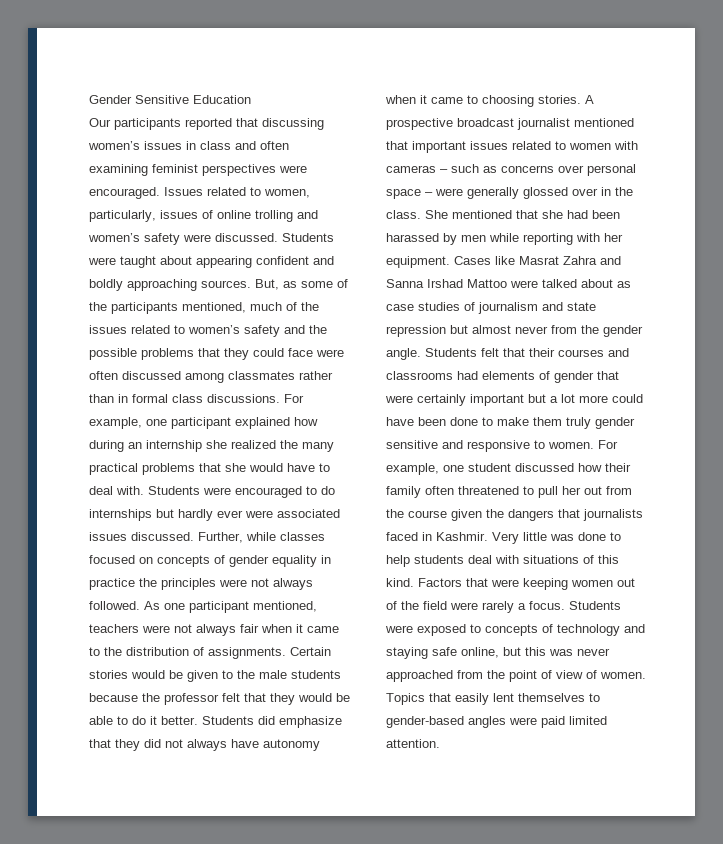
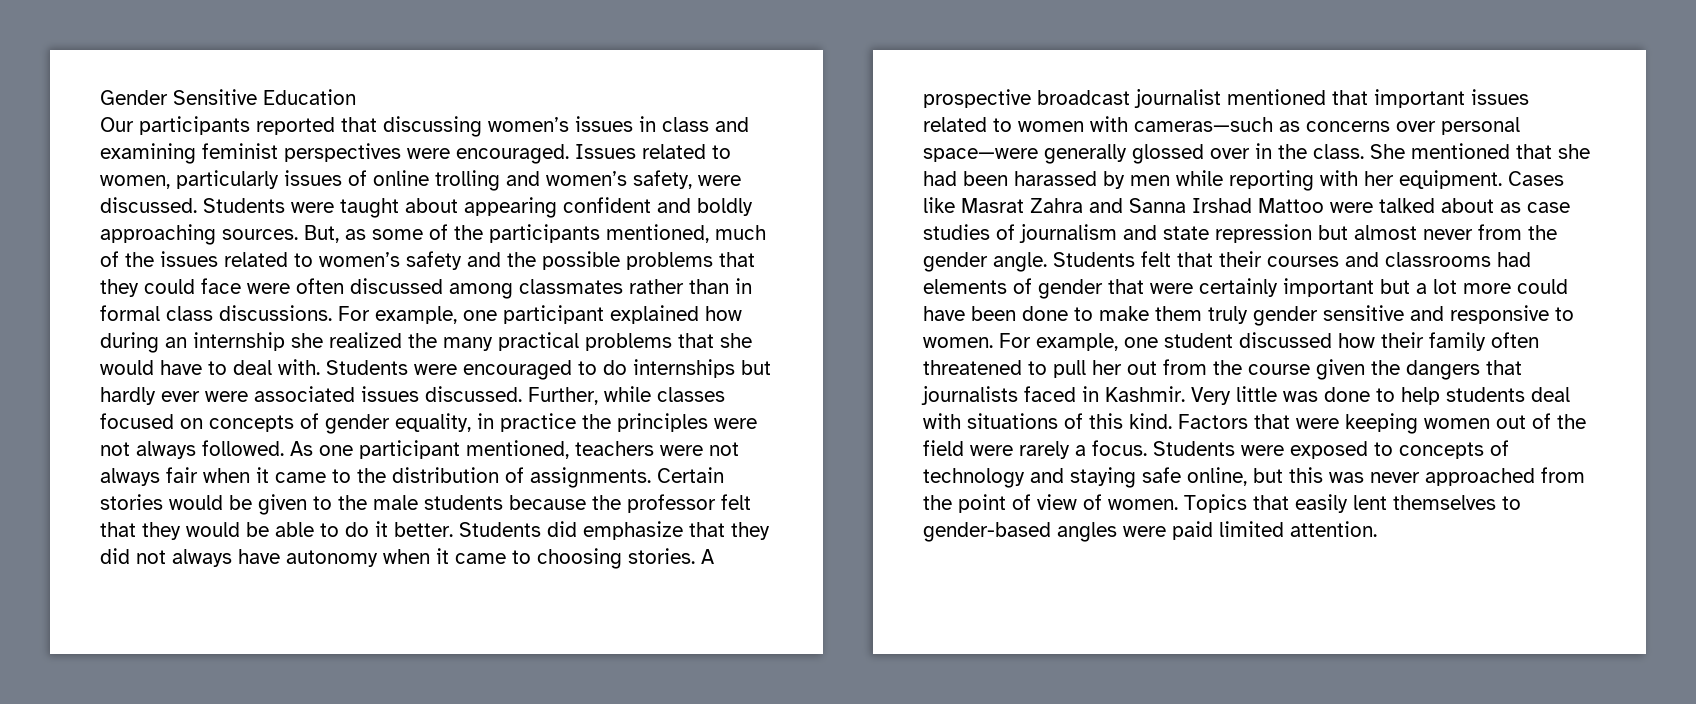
- Our participants reported that discussing women’s issues in class and often examining feminist perspectives were encouraged.
+ Our participants reported that discussing women’s issues in class and examining feminist perspectives were encouraged.
- Issues related to women, particularly, issues of online trolling and women’s safety were discussed.
+ Issues related to women, particularly issues of online trolling and women’s safety, were discussed.
- Further, while classes focused on concepts of gender equality in practice the principles were not always followed.
+ Further, while classes focused on concepts of gender equality, in practice the principles were not always followed.
- A prospective broadcast journalist mentioned that important issues related to women with cameras – such as concerns over personal space – were generally glossed over in the class.
+ A prospective broadcast journalist mentioned that important issues related to women with cameras—such as concerns over personal space—were generally glossed over in the class.

